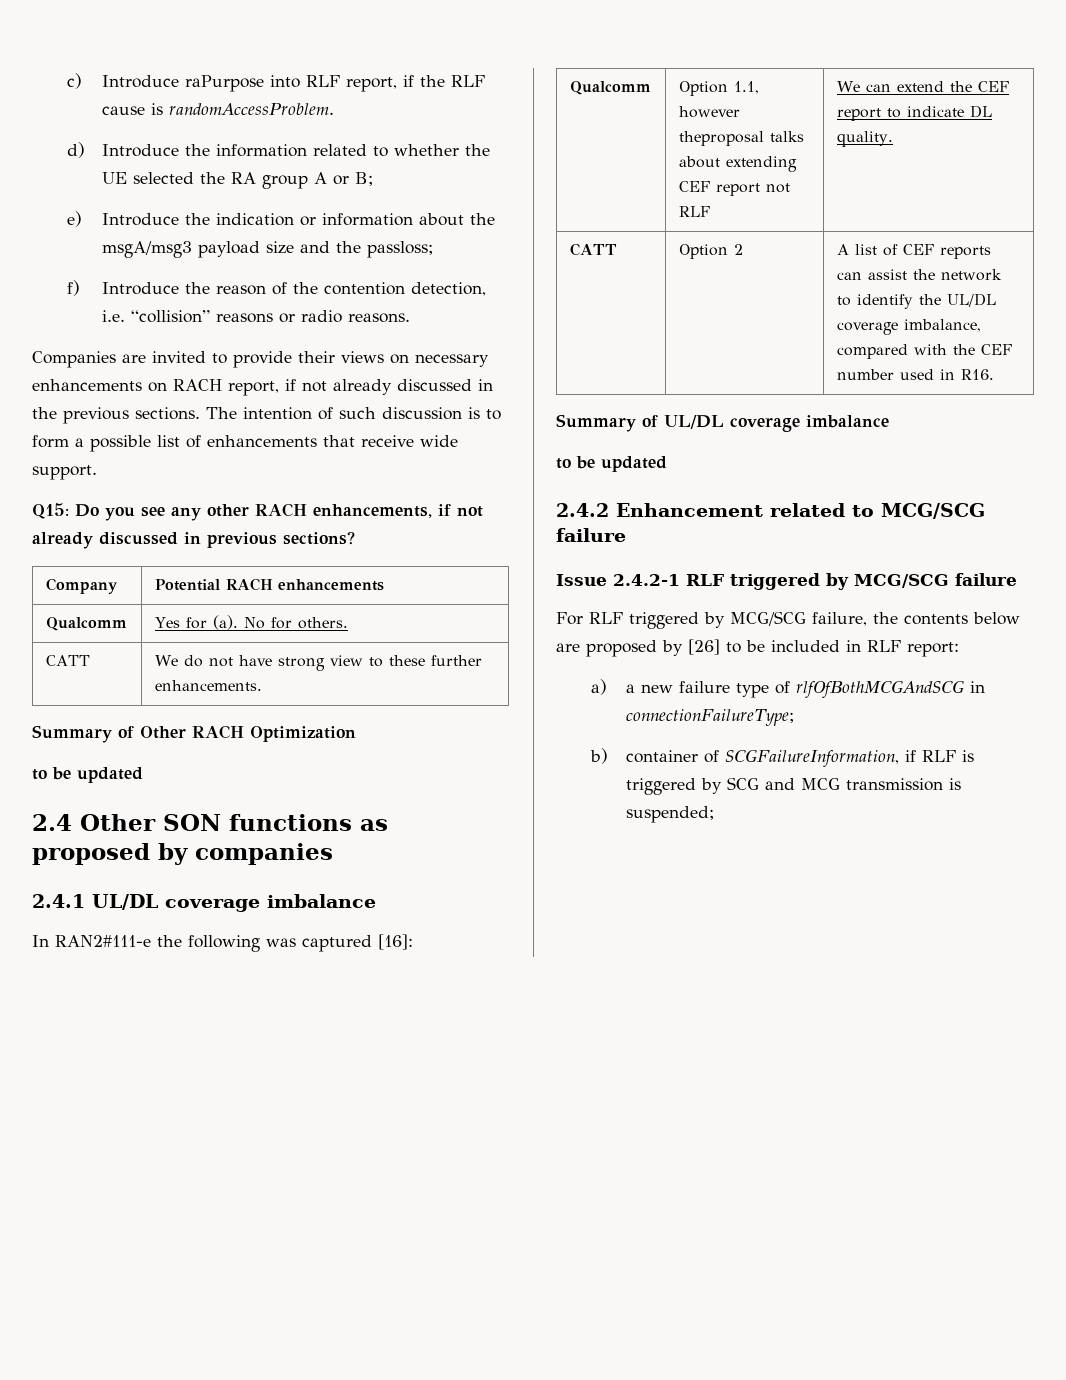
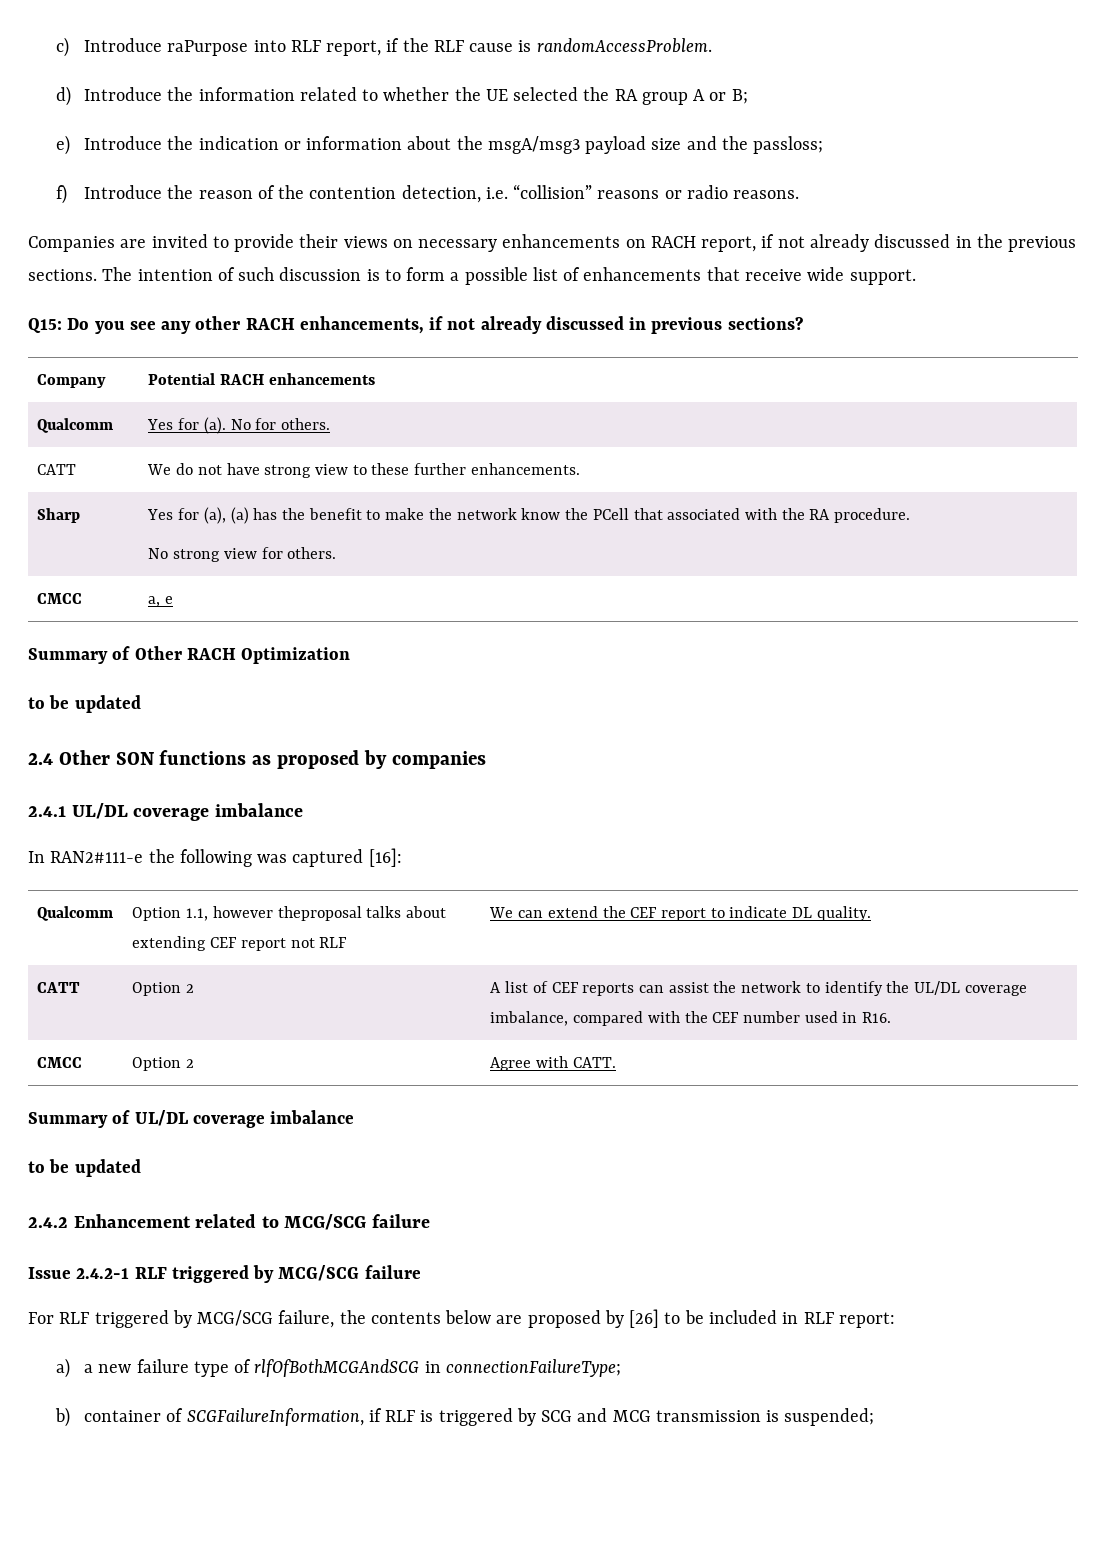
+ Sharp | Yes for (a), (a) has the benefit to make the network know the PCell that associated with the RA procedure.
+ No strong view for others.
+ CMCC | a, e
+ CMCC | Option 2 | Agree with CATT.

